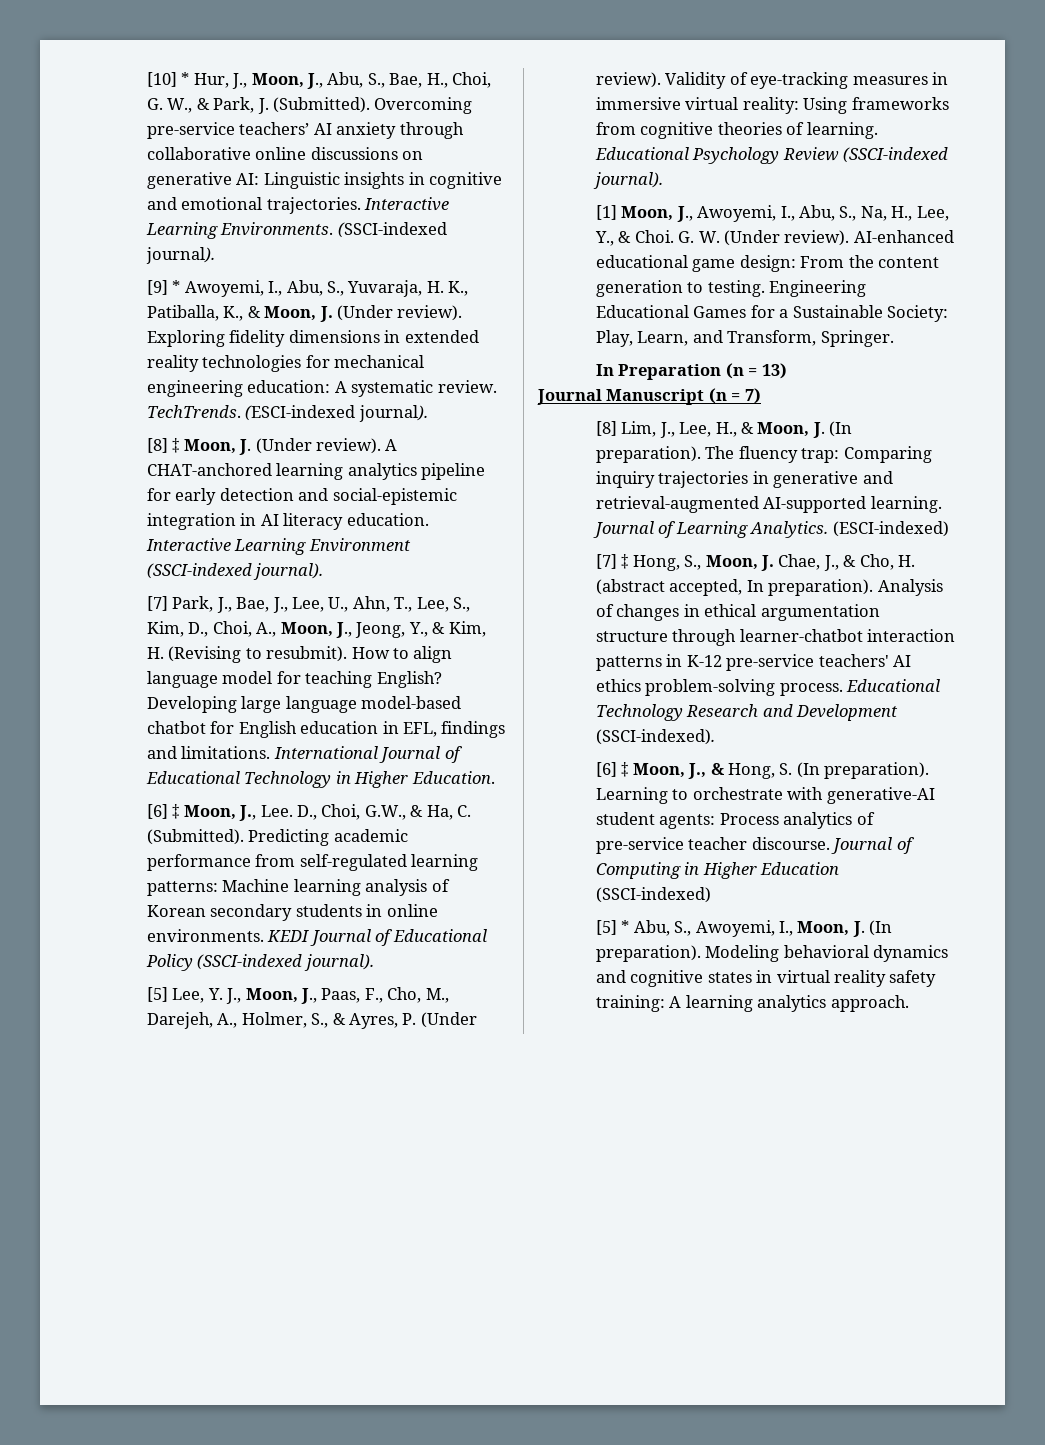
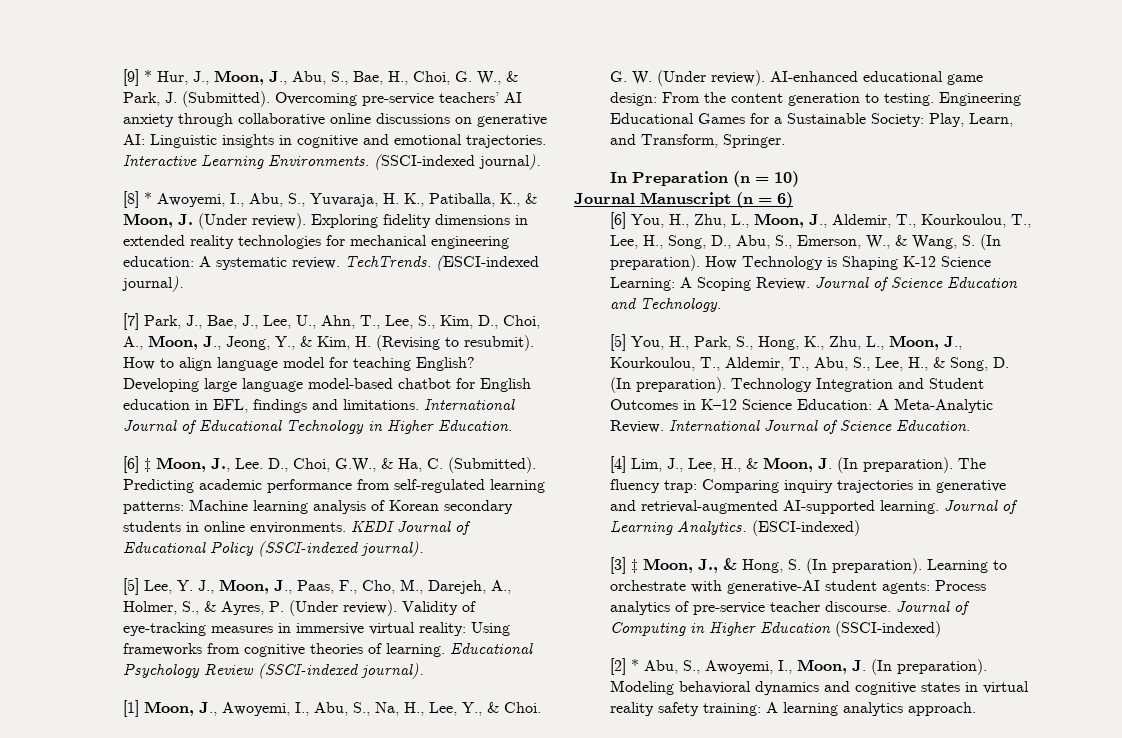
- [10] * Hur, J., Moon, J., Abu, S., Bae, H., Choi, G. W., & Park, J. (Submitted).
+ [9] * Hur, J., Moon, J., Abu, S., Bae, H., Choi, G. W., & Park, J. (Submitted).
- [9] * Awoyemi, I., Abu, S., Yuvaraja, H. K., Patiballa, K., & Moon, J. (Under review).
+ [8] * Awoyemi, I., Abu, S., Yuvaraja, H. K., Patiballa, K., & Moon, J. (Under review).
- [8] ‡ Moon, J. (Under review). A CHAT-anchored learning analytics pipeline for early detection and social-epistemic integration in AI literacy education. Interactive Learning Environment (SSCI-indexed journal).
- In Preparation (n = 13)
+ In Preparation (n = 10)
- Journal Manuscript (n = 7)
- [8] Lim, J., Lee, H., & Moon, J. (In preparation).
+ Journal Manuscript (n = 6)
+ [6] You, H., Zhu, L., Moon, J., Aldemir, T., Kourkoulou, T., Lee, H., Song, D., Abu, S., Emerson, W., & Wang, S. (In preparation). How Technology is Shaping K-12 Science Learning: A Scoping Review. Journal of Science Education and Technology.
+ [5] You, H., Park, S., Hong, K., Zhu, L., Moon, J., Kourkoulou, T., Aldemir, T., Abu, S., Lee, H., & Song, D. (In preparation). Technology Integration and Student Outcomes in K–12 Science Education: A Meta-Analytic Review. International Journal of Science Education.
+ [4] Lim, J., Lee, H., & Moon, J. (In preparation).
- [7] ‡ Hong, S., Moon, J. Chae, J., & Cho, H. (abstract accepted, In preparation). Analysis of changes in ethical argumentation structure through learner-chatbot interaction patterns in K-12 pre-service teachers' AI ethics problem-solving process. Educational Technology Research and Development (SSCI-indexed).
- [6] ‡ Moon, J., & Hong, S. (In preparation).
+ [3] ‡ Moon, J., & Hong, S. (In preparation).
- [5] * Abu, S., Awoyemi, I., Moon, J. (In preparation).
+ [2] * Abu, S., Awoyemi, I., Moon, J. (In preparation).

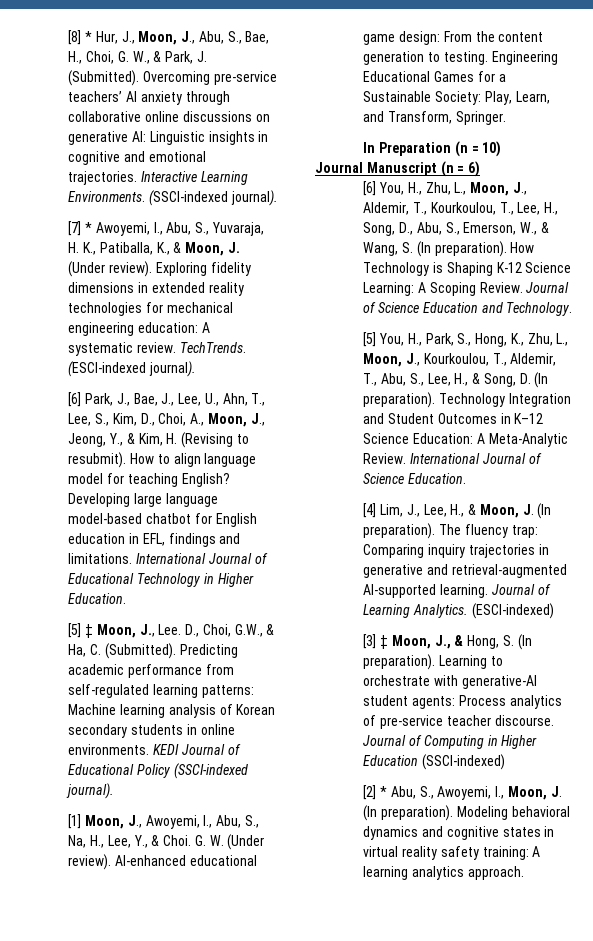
- [9] * Hur, J., Moon, J., Abu, S., Bae, H., Choi, G. W., & Park, J. (Submitted).
+ [8] * Hur, J., Moon, J., Abu, S., Bae, H., Choi, G. W., & Park, J. (Submitted).
- [8] * Awoyemi, I., Abu, S., Yuvaraja, H. K., Patiballa, K., & Moon, J. (Under review).
+ [7] * Awoyemi, I., Abu, S., Yuvaraja, H. K., Patiballa, K., & Moon, J. (Under review).
- [7] Park, J., Bae, J., Lee, U., Ahn, T., Lee, S., Kim, D., Choi, A., Moon, J., Jeong, Y., & Kim, H. (Revising to resubmit).
+ [6] Park, J., Bae, J., Lee, U., Ahn, T., Lee, S., Kim, D., Choi, A., Moon, J., Jeong, Y., & Kim, H. (Revising to resubmit).
- [6] ‡ Moon, J., Lee. D., Choi, G.W., & Ha, C. (Submitted).
+ [5] ‡ Moon, J., Lee. D., Choi, G.W., & Ha, C. (Submitted).
- [5] Lee, Y. J., Moon, J., Paas, F., Cho, M., Darejeh, A., Holmer, S., & Ayres, P. (Under review). Validity of eye-tracking measures in immersive virtual reality: Using frameworks from cognitive theories of learning. Educational Psychology Review (SSCI-indexed journal).

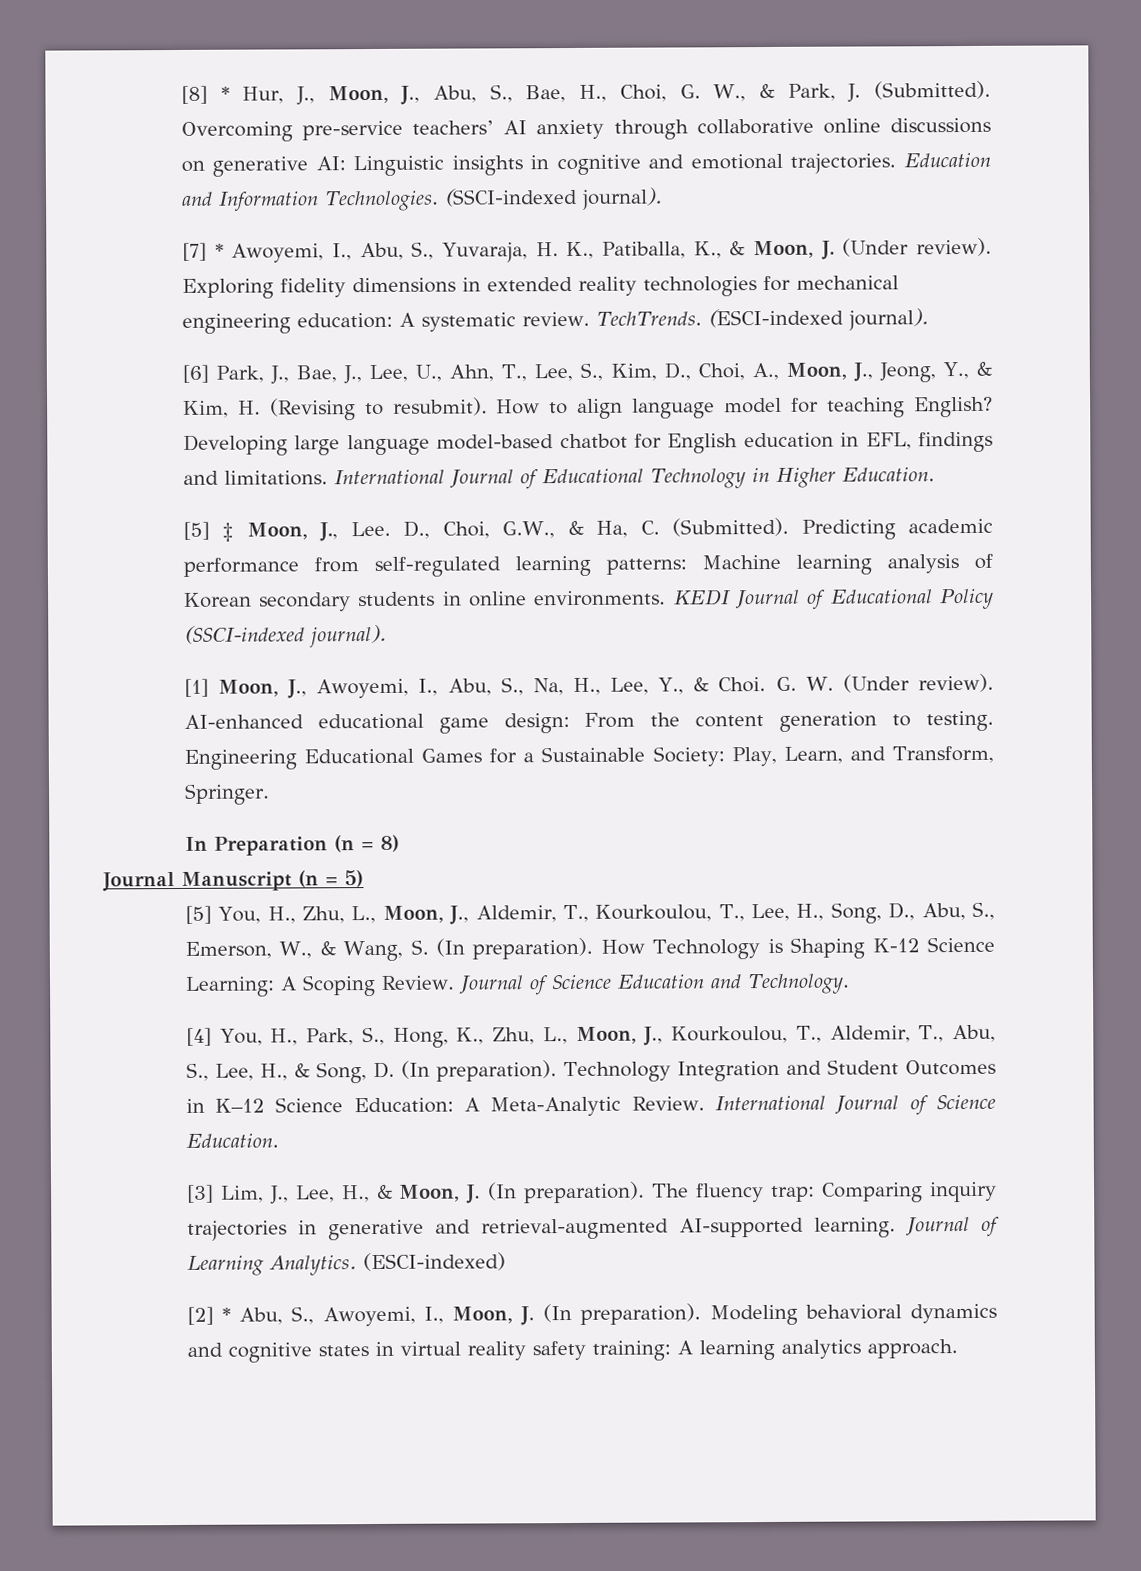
- Interactive Learning Environments.
+ Education and Information Technologies.
- In Preparation (n = 10)
+ In Preparation (n = 8)
- Journal Manuscript (n = 6)
- [6] You, H., Zhu, L., Moon, J., Aldemir, T., Kourkoulou, T., Lee, H., Song, D., Abu, S., Emerson, W., & Wang, S. (In preparation).
+ Journal Manuscript (n = 5)
+ [5] You, H., Zhu, L., Moon, J., Aldemir, T., Kourkoulou, T., Lee, H., Song, D., Abu, S., Emerson, W., & Wang, S. (In preparation).
- [5] You, H., Park, S., Hong, K., Zhu, L., Moon, J., Kourkoulou, T., Aldemir, T., Abu, S., Lee, H., & Song, D. (In preparation).
+ [4] You, H., Park, S., Hong, K., Zhu, L., Moon, J., Kourkoulou, T., Aldemir, T., Abu, S., Lee, H., & Song, D. (In preparation).
- [4] Lim, J., Lee, H., & Moon, J. (In preparation).
+ [3] Lim, J., Lee, H., & Moon, J. (In preparation).
- [3] ‡ Moon, J., & Hong, S. (In preparation). Learning to orchestrate with generative-AI student agents: Process analytics of pre-service teacher discourse. Journal of Computing in Higher Education (SSCI-indexed)

